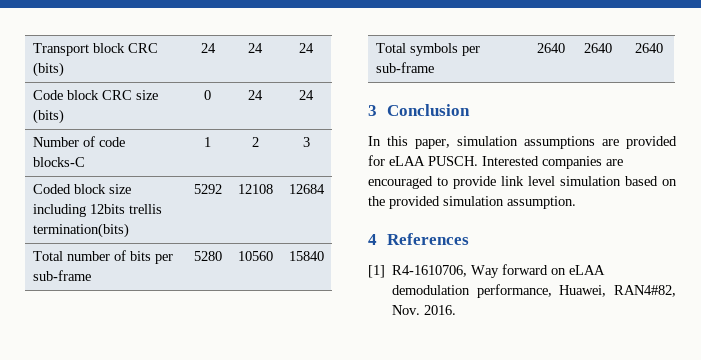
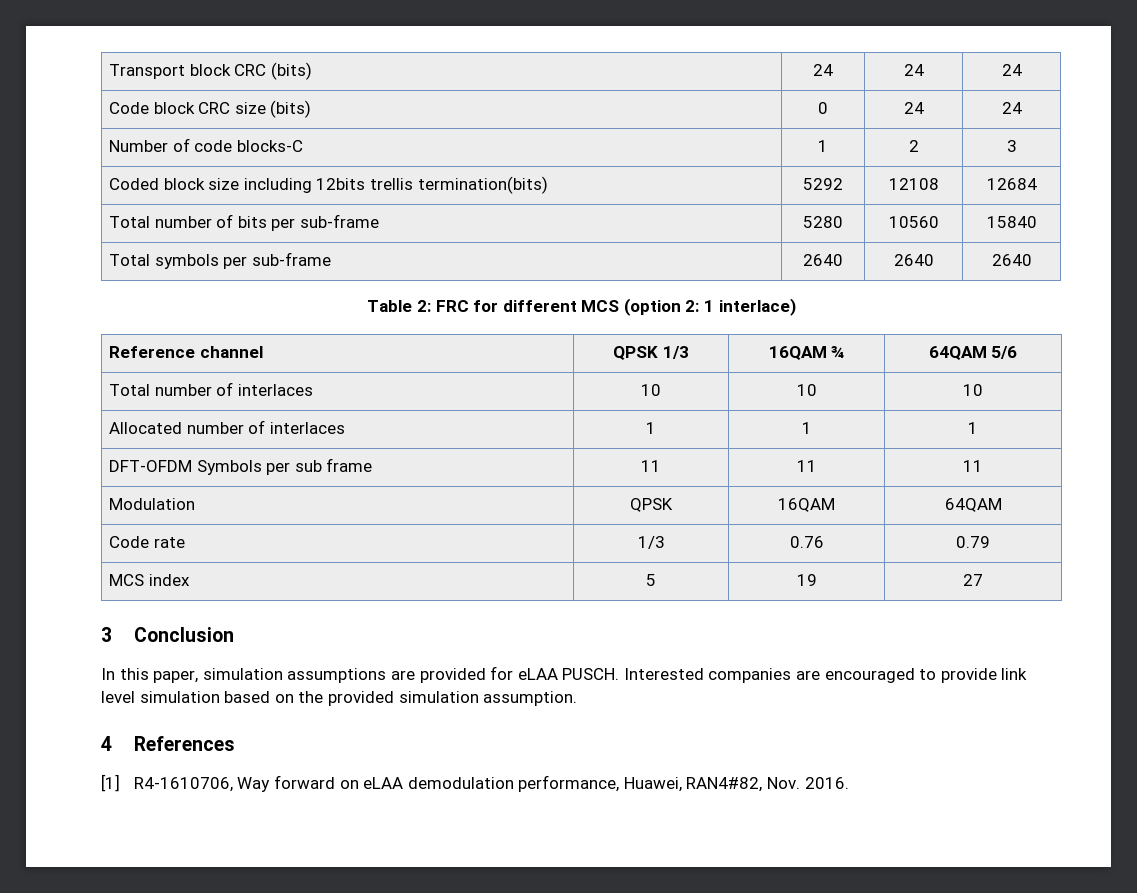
+ Table 2: FRC for different MCS (option 2: 1 interlace)
+ Reference channel | QPSK 1/3 | 16QAM ¾ | 64QAM 5/6
+ Total number of interlaces | 10 | 10 | 10
+ Allocated number of interlaces | 1 | 1 | 1
+ DFT-OFDM Symbols per sub frame | 11 | 11 | 11
+ Modulation | QPSK | 16QAM | 64QAM
+ Code rate | 1/3 | 0.76 | 0.79
+ MCS index | 5 | 19 | 27

